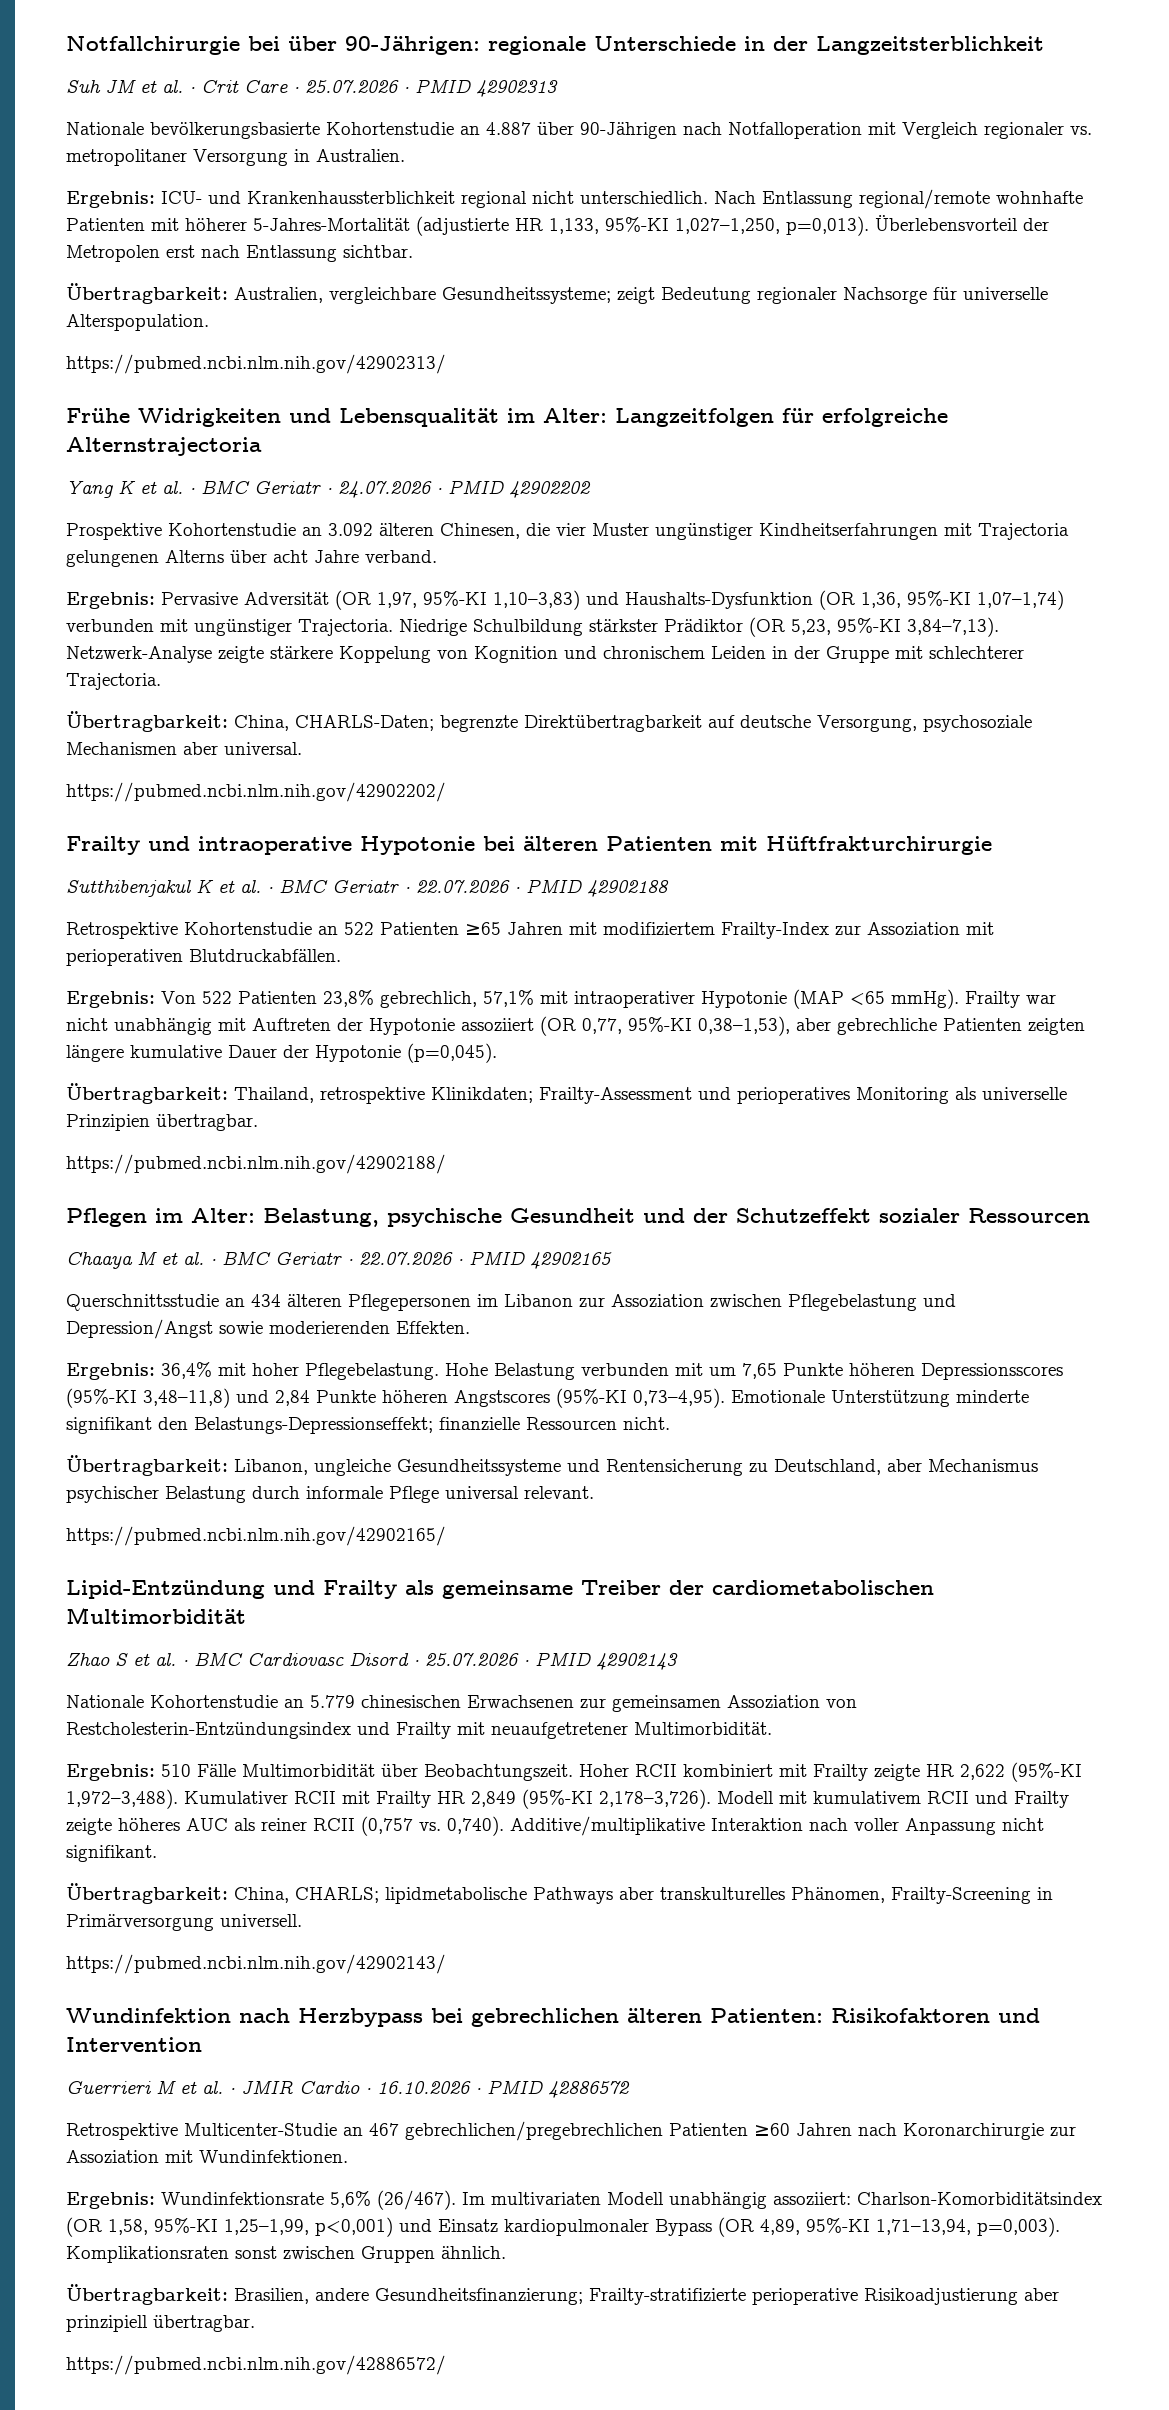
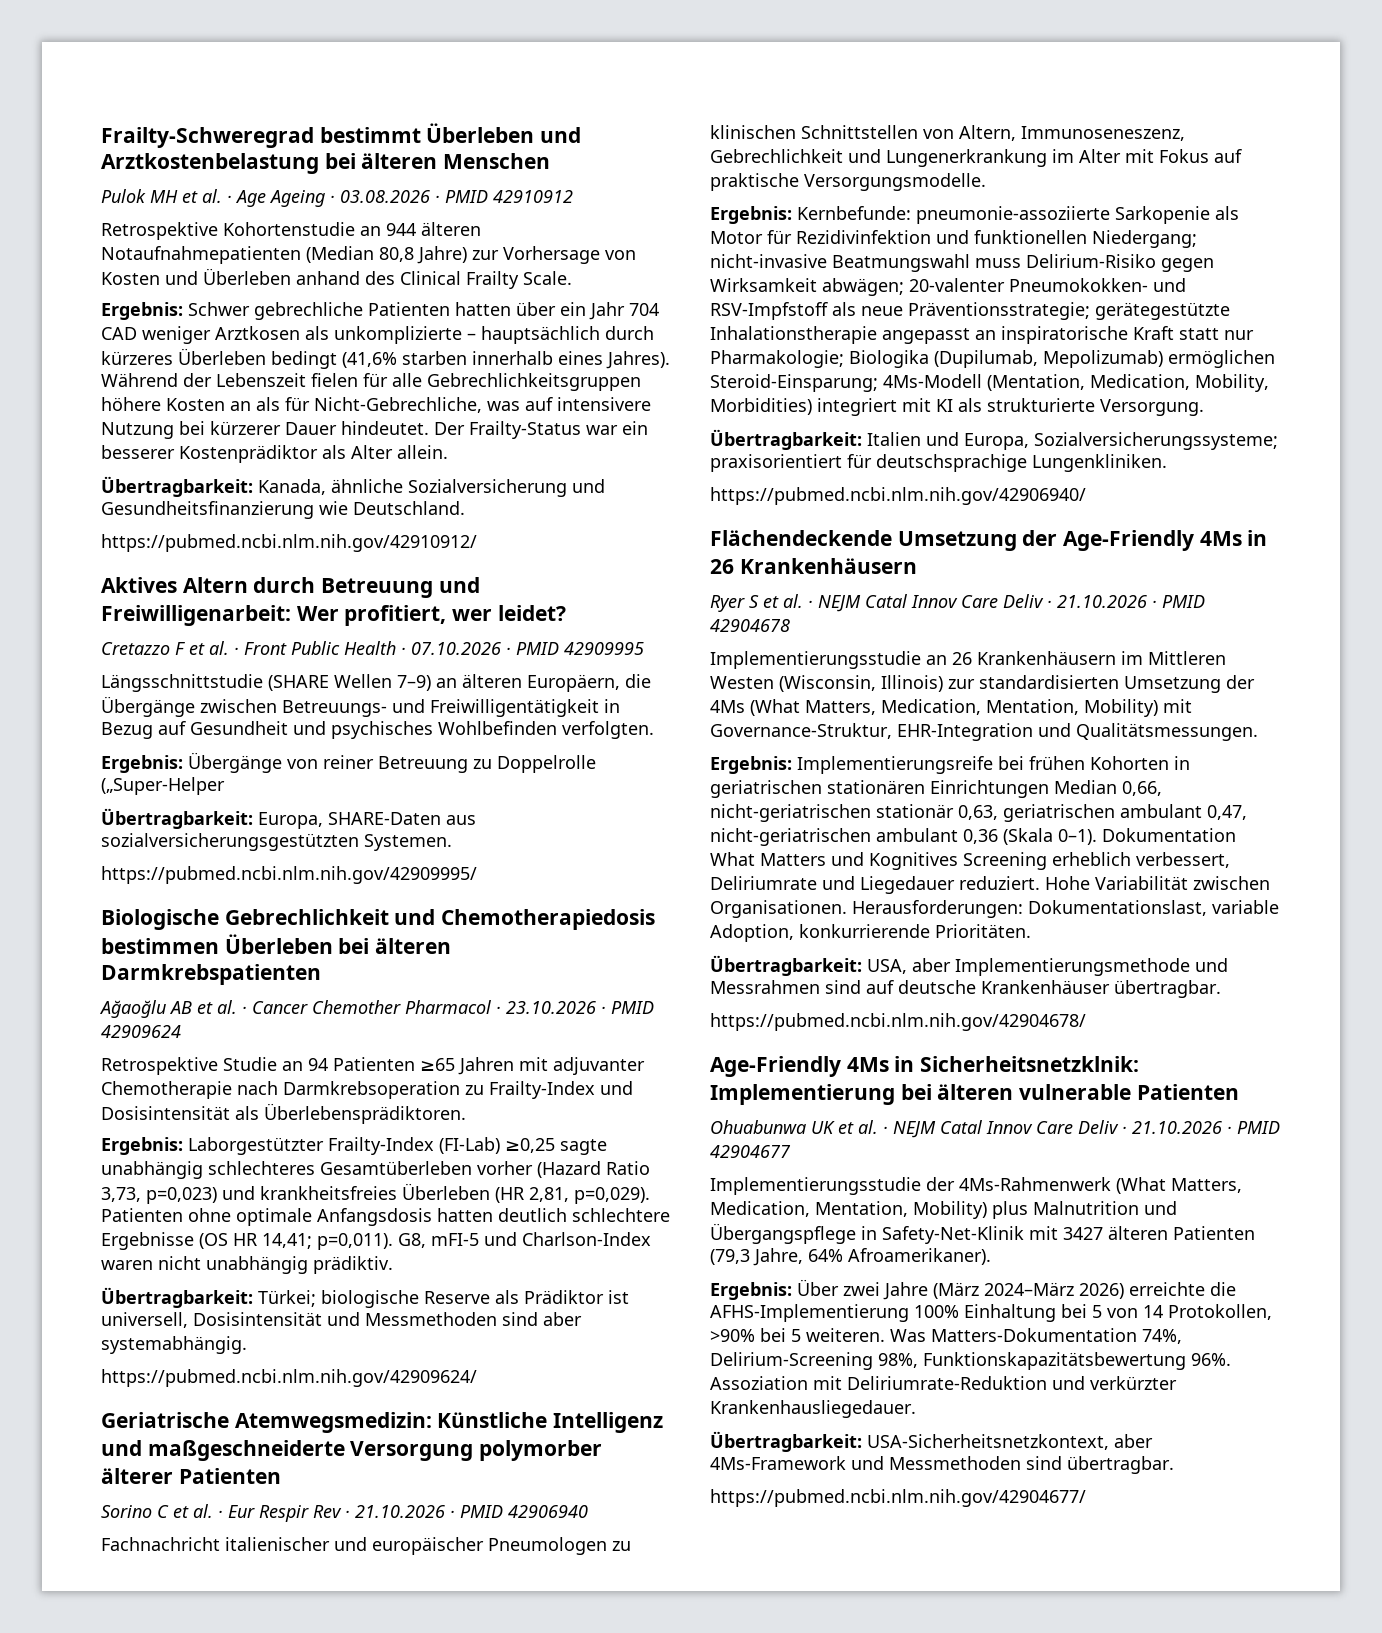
- Notfallchirurgie bei über 90-Jährigen: regionale Unterschiede in der Langzeitsterblichkeit
- Suh JM et al. · Crit Care · 25.07.2026 · PMID 42902313
- Nationale bevölkerungsbasierte Kohortenstudie an 4.887 über 90-Jährigen nach Notfalloperation mit Vergleich regionaler vs. metropolitaner Versorgung in Australien.
- Ergebnis: ICU- und Krankenhaussterblichkeit regional nicht unterschiedlich. Nach Entlassung regional/remote wohnhafte Patienten mit höherer 5-Jahres-Mortalität (adjustierte HR 1,133, 95%-KI 1,027–1,250, p=0,013). Überlebensvorteil der Metropolen erst nach Entlassung sichtbar.
- Übertragbarkeit: Australien, vergleichbare Gesundheitssysteme; zeigt Bedeutung regionaler Nachsorge für universelle Alterspopulation.
- https://pubmed.ncbi.nlm.nih.gov/42902313/
- Frühe Widrigkeiten und Lebensqualität im Alter: Langzeitfolgen für erfolgreiche Alternstrajectoria
- Yang K et al. · BMC Geriatr · 24.07.2026 · PMID 42902202
- Prospektive Kohortenstudie an 3.092 älteren Chinesen, die vier Muster ungünstiger Kindheitserfahrungen mit Trajectoria gelungenen Alterns über acht Jahre verband.
- Ergebnis: Pervasive Adversität (OR 1,97, 95%-KI 1,10–3,83) und Haushalts-Dysfunktion (OR 1,36, 95%-KI 1,07–1,74) verbunden mit ungünstiger Trajectoria. Niedrige Schulbildung stärkster Prädiktor (OR 5,23, 95%-KI 3,84–7,13). Netzwerk-Analyse zeigte stärkere Koppelung von Kognition und chronischem Leiden in der Gruppe mit schlechterer Trajectoria.
- Übertragbarkeit: China, CHARLS-Daten; begrenzte Direktübertragbarkeit auf deutsche Versorgung, psychosoziale Mechanismen aber universal.
- https://pubmed.ncbi.nlm.nih.gov/42902202/
- Frailty und intraoperative Hypotonie bei älteren Patienten mit Hüftfrakturchirurgie
- Sutthibenjakul K et al. · BMC Geriatr · 22.07.2026 · PMID 42902188
- Retrospektive Kohortenstudie an 522 Patienten ≥65 Jahren mit modifiziertem Frailty-Index zur Assoziation mit perioperativen Blutdruckabfällen.
- Ergebnis: Von 522 Patienten 23,8% gebrechlich, 57,1% mit intraoperativer Hypotonie (MAP <65 mmHg). Frailty war nicht unabhängig mit Auftreten der Hypotonie assoziiert (OR 0,77, 95%-KI 0,38–1,53), aber gebrechliche Patienten zeigten längere kumulative Dauer der Hypotonie (p=0,045).
- Übertragbarkeit: Thailand, retrospektive Klinikdaten; Frailty-Assessment und perioperatives Monitoring als universelle Prinzipien übertragbar.
- https://pubmed.ncbi.nlm.nih.gov/42902188/
- Pflegen im Alter: Belastung, psychische Gesundheit und der Schutzeffekt sozialer Ressourcen
- Chaaya M et al. · BMC Geriatr · 22.07.2026 · PMID 42902165
- Querschnittsstudie an 434 älteren Pflegepersonen im Libanon zur Assoziation zwischen Pflegebelastung und Depression/Angst sowie moderierenden Effekten.
- Ergebnis: 36,4% mit hoher Pflegebelastung. Hohe Belastung verbunden mit um 7,65 Punkte höheren Depressionsscores (95%-KI 3,48–11,8) und 2,84 Punkte höheren Angstscores (95%-KI 0,73–4,95). Emotionale Unterstützung minderte signifikant den Belastungs-Depressionseffekt; finanzielle Ressourcen nicht.
- Übertragbarkeit: Libanon, ungleiche Gesundheitssysteme und Rentensicherung zu Deutschland, aber Mechanismus psychischer Belastung durch informale Pflege universal relevant.
- https://pubmed.ncbi.nlm.nih.gov/42902165/
- Lipid-Entzündung und Frailty als gemeinsame Treiber der cardiometabolischen Multimorbidität
- Zhao S et al. · BMC Cardiovasc Disord · 25.07.2026 · PMID 42902143
- Nationale Kohortenstudie an 5.779 chinesischen Erwachsenen zur gemeinsamen Assoziation von Restcholesterin-Entzündungsindex und Frailty mit neuaufgetretener Multimorbidität.
- Ergebnis: 510 Fälle Multimorbidität über Beobachtungszeit. Hoher RCII kombiniert mit Frailty zeigte HR 2,622 (95%-KI 1,972–3,488). Kumulativer RCII mit Frailty HR 2,849 (95%-KI 2,178–3,726). Modell mit kumulativem RCII und Frailty zeigte höheres AUC als reiner RCII (0,757 vs. 0,740). Additive/multiplikative Interaktion nach voller Anpassung nicht signifikant.
- Übertragbarkeit: China, CHARLS; lipidmetabolische Pathways aber transkulturelles Phänomen, Frailty-Screening in Primärversorgung universell.
- https://pubmed.ncbi.nlm.nih.gov/42902143/
- Wundinfektion nach Herzbypass bei gebrechlichen älteren Patienten: Risikofaktoren und Intervention
- Guerrieri M et al. · JMIR Cardio · 16.10.2026 · PMID 42886572
- Retrospektive Multicenter-Studie an 467 gebrechlichen/pregebrechlichen Patienten ≥60 Jahren nach Koronarchirurgie zur Assoziation mit Wundinfektionen.
- Ergebnis: Wundinfektionsrate 5,6% (26/467). Im multivariaten Modell unabhängig assoziiert: Charlson-Komorbiditätsindex (OR 1,58, 95%-KI 1,25–1,99, p<0,001) und Einsatz kardiopulmonaler Bypass (OR 4,89, 95%-KI 1,71–13,94, p=0,003). Komplikationsraten sonst zwischen Gruppen ähnlich.
- Übertragbarkeit: Brasilien, andere Gesundheitsfinanzierung; Frailty-stratifizierte perioperative Risikoadjustierung aber prinzipiell übertragbar.
- https://pubmed.ncbi.nlm.nih.gov/42886572/
+ Frailty-Schweregrad bestimmt Überleben und Arztkostenbelastung bei älteren Menschen
+ Pulok MH et al. · Age Ageing · 03.08.2026 · PMID 42910912
+ Retrospektive Kohortenstudie an 944 älteren Notaufnahmepatienten (Median 80,8 Jahre) zur Vorhersage von Kosten und Überleben anhand des Clinical Frailty Scale.
+ Ergebnis: Schwer gebrechliche Patienten hatten über ein Jahr 704 CAD weniger Arztkosen als unkomplizierte – hauptsächlich durch kürzeres Überleben bedingt (41,6% starben innerhalb eines Jahres). Während der Lebenszeit fielen für alle Gebrechlichkeitsgruppen höhere Kosten an als für Nicht-Gebrechliche, was auf intensivere Nutzung bei kürzerer Dauer hindeutet. Der Frailty-Status war ein besserer Kostenprädiktor als Alter allein.
+ Übertragbarkeit: Kanada, ähnliche Sozialversicherung und Gesundheitsfinanzierung wie Deutschland.
+ https://pubmed.ncbi.nlm.nih.gov/42910912/
+ Aktives Altern durch Betreuung und Freiwilligenarbeit: Wer profitiert, wer leidet?
+ Cretazzo F et al. · Front Public Health · 07.10.2026 · PMID 42909995
+ Längsschnittstudie (SHARE Wellen 7–9) an älteren Europäern, die Übergänge zwischen Betreuungs- und Freiwilligentätigkeit in Bezug auf Gesundheit und psychisches Wohlbefinden verfolgten.
+ Ergebnis: Übergänge von reiner Betreuung zu Doppelrolle („Super-Helper
+ Übertragbarkeit: Europa, SHARE-Daten aus sozialversicherungsgestützten Systemen.
+ https://pubmed.ncbi.nlm.nih.gov/42909995/
+ Biologische Gebrechlichkeit und Chemotherapiedosis bestimmen Überleben bei älteren Darmkrebspatienten
+ Ağaoğlu AB et al. · Cancer Chemother Pharmacol · 23.10.2026 · PMID 42909624
+ Retrospektive Studie an 94 Patienten ≥65 Jahren mit adjuvanter Chemotherapie nach Darmkrebsoperation zu Frailty-Index und Dosisintensität als Überlebensprädiktoren.
+ Ergebnis: Laborgestützter Frailty-Index (FI-Lab) ≥0,25 sagte unabhängig schlechteres Gesamtüberleben vorher (Hazard Ratio 3,73, p=0,023) und krankheitsfreies Überleben (HR 2,81, p=0,029). Patienten ohne optimale Anfangsdosis hatten deutlich schlechtere Ergebnisse (OS HR 14,41; p=0,011). G8, mFI-5 und Charlson-Index waren nicht unabhängig prädiktiv.
+ Übertragbarkeit: Türkei; biologische Reserve als Prädiktor ist universell, Dosisintensität und Messmethoden sind aber systemabhängig.
+ https://pubmed.ncbi.nlm.nih.gov/42909624/
+ Geriatrische Atemwegsmedizin: Künstliche Intelligenz und maßgeschneiderte Versorgung polymorber älterer Patienten
+ Sorino C et al. · Eur Respir Rev · 21.10.2026 · PMID 42906940
+ Fachnachricht italienischer und europäischer Pneumologen zu klinischen Schnittstellen von Altern, Immunoseneszenz, Gebrechlichkeit und Lungenerkrankung im Alter mit Fokus auf praktische Versorgungsmodelle.
+ Ergebnis: Kernbefunde: pneumonie-assoziierte Sarkopenie als Motor für Rezidivinfektion und funktionellen Niedergang; nicht-invasive Beatmungswahl muss Delirium-Risiko gegen Wirksamkeit abwägen; 20-valenter Pneumokokken- und RSV-Impfstoff als neue Präventionsstrategie; gerätegestützte Inhalationstherapie angepasst an inspiratorische Kraft statt nur Pharmakologie; Biologika (Dupilumab, Mepolizumab) ermöglichen Steroid-Einsparung; 4Ms-Modell (Mentation, Medication, Mobility, Morbidities) integriert mit KI als strukturierte Versorgung.
+ Übertragbarkeit: Italien und Europa, Sozialversicherungssysteme; praxisorientiert für deutschsprachige Lungenkliniken.
+ https://pubmed.ncbi.nlm.nih.gov/42906940/
+ Flächendeckende Umsetzung der Age-Friendly 4Ms in 26 Krankenhäusern
+ Ryer S et al. · NEJM Catal Innov Care Deliv · 21.10.2026 · PMID 42904678
+ Implementierungsstudie an 26 Krankenhäusern im Mittleren Westen (Wisconsin, Illinois) zur standardisierten Umsetzung der 4Ms (What Matters, Medication, Mentation, Mobility) mit Governance-Struktur, EHR-Integration und Qualitätsmessungen.
+ Ergebnis: Implementierungsreife bei frühen Kohorten in geriatrischen stationären Einrichtungen Median 0,66, nicht-geriatrischen stationär 0,63, geriatrischen ambulant 0,47, nicht-geriatrischen ambulant 0,36 (Skala 0–1). Dokumentation What Matters und Kognitives Screening erheblich verbessert, Deliriumrate und Liegedauer reduziert. Hohe Variabilität zwischen Organisationen. Herausforderungen: Dokumentationslast, variable Adoption, konkurrierende Prioritäten.
+ Übertragbarkeit: USA, aber Implementierungsmethode und Messrahmen sind auf deutsche Krankenhäuser übertragbar.
+ https://pubmed.ncbi.nlm.nih.gov/42904678/
+ Age-Friendly 4Ms in Sicherheitsnetzklnik: Implementierung bei älteren vulnerable Patienten
+ Ohuabunwa UK et al. · NEJM Catal Innov Care Deliv · 21.10.2026 · PMID 42904677
+ Implementierungsstudie der 4Ms-Rahmenwerk (What Matters, Medication, Mentation, Mobility) plus Malnutrition und Übergangspflege in Safety-Net-Klinik mit 3427 älteren Patienten (79,3 Jahre, 64% Afroamerikaner).
+ Ergebnis: Über zwei Jahre (März 2024–März 2026) erreichte die AFHS-Implementierung 100% Einhaltung bei 5 von 14 Protokollen, >90% bei 5 weiteren. Was Matters-Dokumentation 74%, Delirium-Screening 98%, Funktionskapazitätsbewertung 96%. Assoziation mit Deliriumrate-Reduktion und verkürzter Krankenhausliegedauer.
+ Übertragbarkeit: USA-Sicherheitsnetzkontext, aber 4Ms-Framework und Messmethoden sind übertragbar.
+ https://pubmed.ncbi.nlm.nih.gov/42904677/

